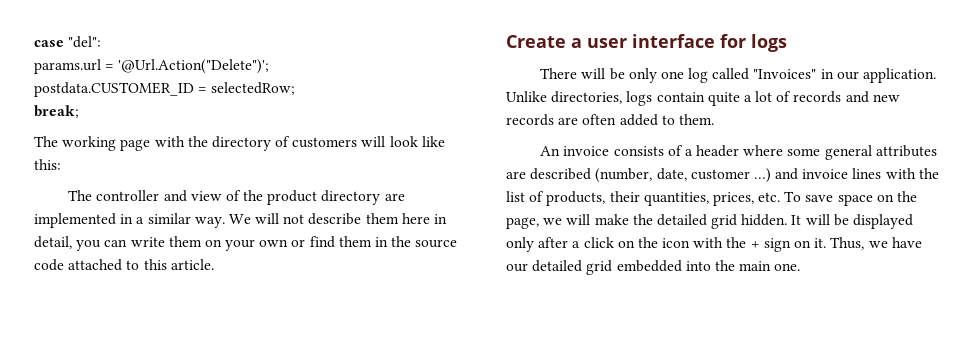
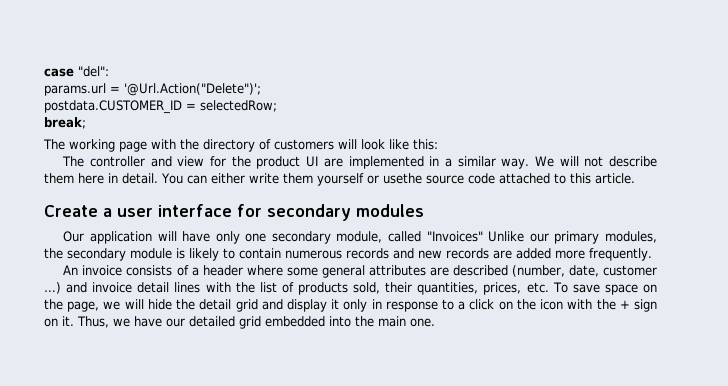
- The controller and view of the product directory are implemented in a similar way.
+ The controller and view for the product UI are implemented in a similar way.
- We will not describe them here in detail, you can write them on your own or find them in the source code attached to this article.
+ We will not describe them here in detail. You can either write them yourself or usethe source code attached to this article.
- Create a user interface for logs
- There will be only one log called "Invoices" in our application. Unlike directories, logs contain quite a lot of records and new records are often added to them.
+ Create a user interface for secondary modules
+ Our application will have only one secondary module, called "Invoices" Unlike our primary modules, the secondary module is likely to contain numerous records and new records are added more frequently.
- An invoice consists of a header where some general attributes are described (number, date, customer …) and invoice lines with the list of products, their quantities, prices, etc. To save space on the page, we will make the detailed grid hidden. It will be displayed only after a click on the icon with the + sign on it.
+ An invoice consists of a header where some general attributes are described (number, date, customer …) and invoice detail lines with the list of products sold, their quantities, prices, etc. To save space on the page, we will hide the detail grid and display it only in response to a click on the icon with the + sign on it.

